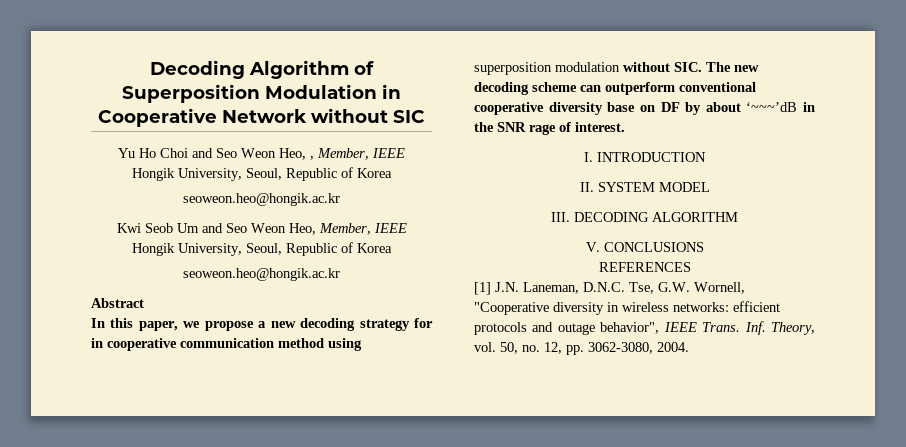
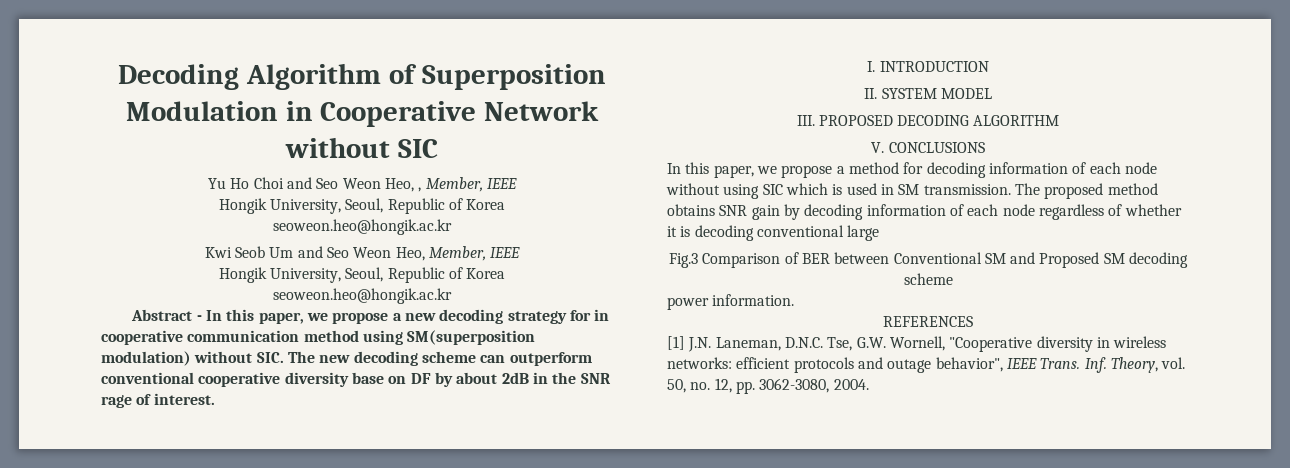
- Abstract
- In this paper, we propose a new decoding strategy for in cooperative communication method using superposition modulation without SIC. The new decoding scheme can outperform conventional cooperative diversity base on DF by about ‘~~~’dB in the SNR rage of interest.
+ Abstract - In this paper, we propose a new decoding strategy for in cooperative communication method using SM(superposition modulation) without SIC. The new decoding scheme can outperform conventional cooperative diversity base on DF by about 2dB in the SNR rage of interest.
- III. DECODING ALGORITHM
+ III. PROPOSED DECODING ALGORITHM
+ In this paper, we propose a method for decoding information of each node without using SIC which is used in SM transmission. The proposed method obtains SNR gain by decoding information of each node regardless of whether it is decoding conventional large
+ Fig.3 Comparison of BER between Conventional SM and Proposed SM decoding scheme
+ power information.

